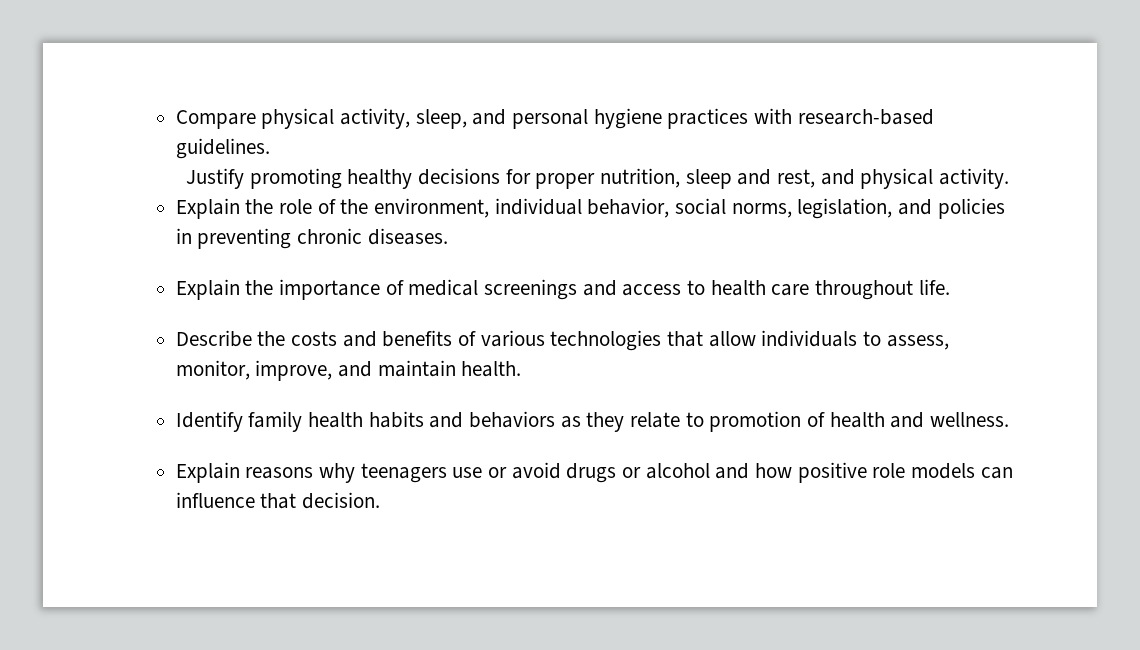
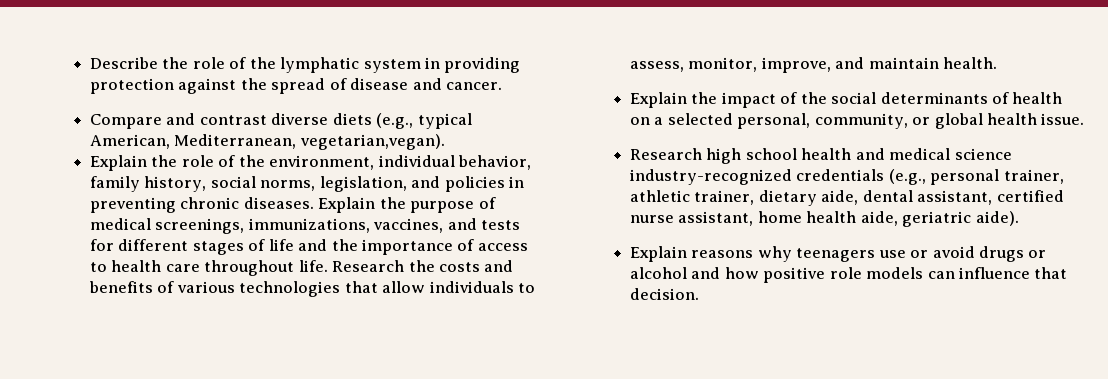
- Compare physical activity, sleep, and personal hygiene practices with research-based guidelines.
- Justify promoting healthy decisions for proper nutrition, sleep and rest, and physical activity.
+ Describe the role of the lymphatic system in providing protection against the spread of disease and cancer.
+ Compare and contrast diverse diets (e.g., typical American, Mediterranean, vegetarian,vegan).
- Explain the role of the environment, individual behavior, social norms, legislation, and policies in preventing chronic diseases.
- Explain the importance of medical screenings and access to health care throughout life.
- Describe the costs and benefits of various technologies that allow individuals to assess, monitor, improve, and maintain health.
+ Explain the role of the environment, individual behavior, family history, social norms, legislation, and policies in preventing chronic diseases. Explain the purpose of medical screenings, immunizations, vaccines, and tests for different stages of life and the importance of access to health care throughout life. Research the costs and benefits of various technologies that allow individuals to assess, monitor, improve, and maintain health.
- Identify family health habits and behaviors as they relate to promotion of health and wellness.
+ Explain the impact of the social determinants of health on a selected personal, community, or global health issue.
+ Research high school health and medical science industry-recognized credentials (e.g., personal trainer, athletic trainer, dietary aide, dental assistant, certified nurse assistant, home health aide, geriatric aide).

